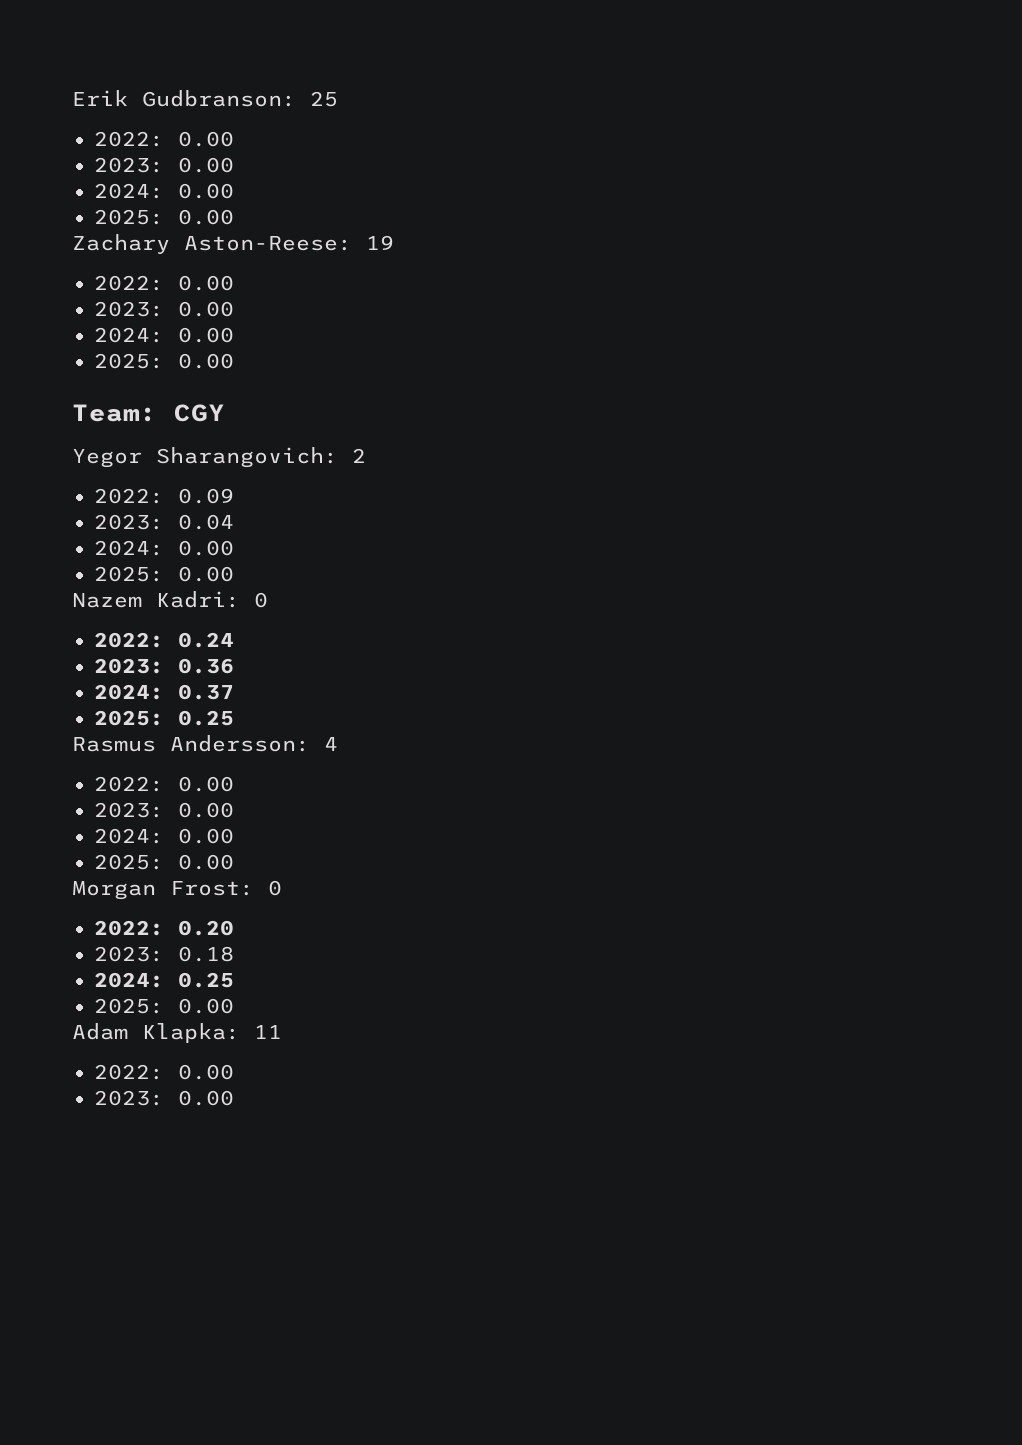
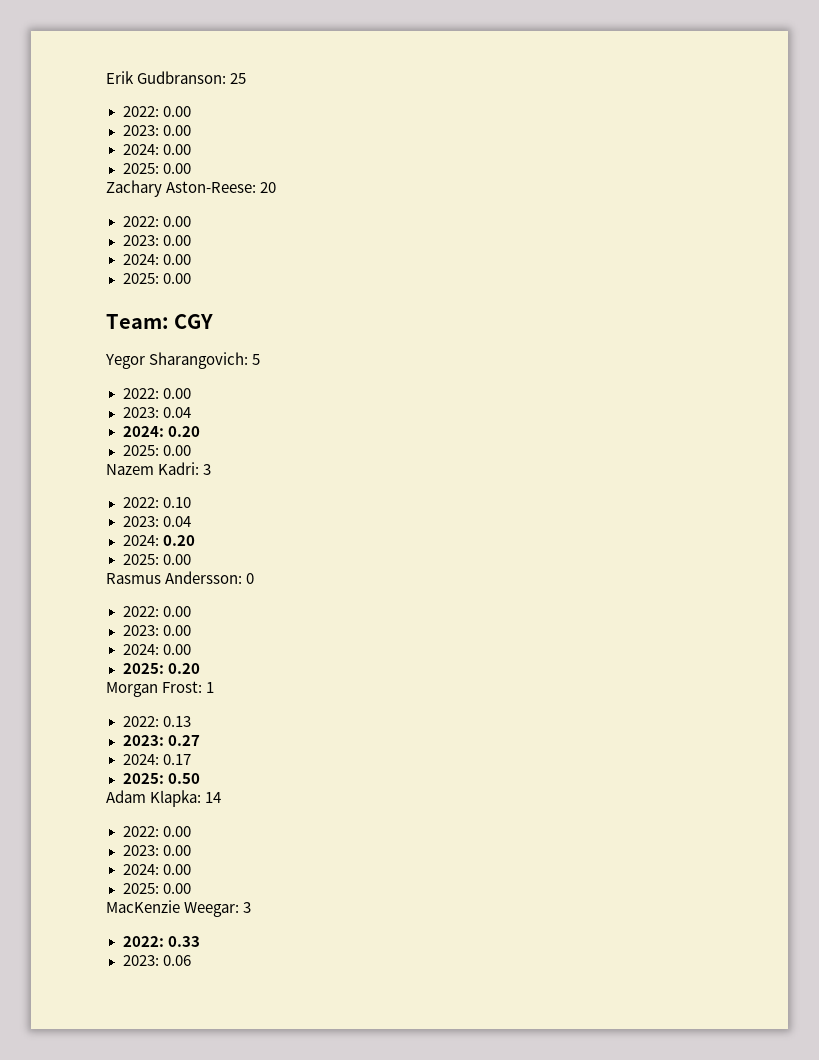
- Zachary Aston-Reese: 19
+ Zachary Aston-Reese: 20
- Yegor Sharangovich: 2
- 2022: 0.09
+ Yegor Sharangovich: 5
+ 2022: 0.00
  2023: 0.04
- 2024: 0.00
+ 2024: 0.20
- Nazem Kadri: 0
- 2022: 0.24
- 2023: 0.36
- 2024: 0.37
- 2025: 0.25
- Rasmus Andersson: 4
+ Nazem Kadri: 3
+ 2022: 0.10
+ 2023: 0.04
+ 2024: 0.20
+ 2025: 0.00
+ Rasmus Andersson: 0
+ 2022: 0.00
+ 2023: 0.00
+ 2024: 0.00
+ 2025: 0.20
+ Morgan Frost: 1
+ 2022: 0.13
+ 2023: 0.27
+ 2024: 0.17
+ 2025: 0.50
+ Adam Klapka: 14
  2022: 0.00
  2023: 0.00
  2024: 0.00
  2025: 0.00
- Morgan Frost: 0
- 2022: 0.20
- 2023: 0.18
- 2024: 0.25
- 2025: 0.00
- Adam Klapka: 11
- 2022: 0.00
- 2023: 0.00
+ MacKenzie Weegar: 3
+ 2022: 0.33
+ 2023: 0.06

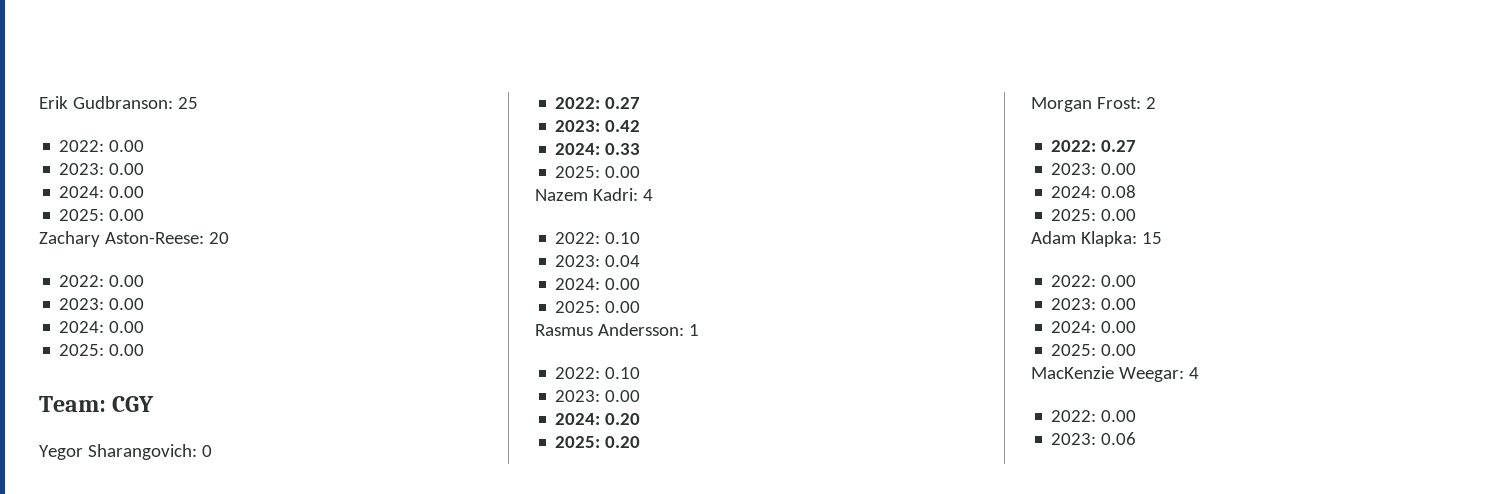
- Yegor Sharangovich: 5
- 2022: 0.00
- 2023: 0.04
- 2024: 0.20
+ Yegor Sharangovich: 0
+ 2022: 0.27
+ 2023: 0.42
+ 2024: 0.33
- Nazem Kadri: 3
+ Nazem Kadri: 4
  2022: 0.10
  2023: 0.04
- 2024: 0.20
+ 2024: 0.00
- Rasmus Andersson: 0
- 2022: 0.00
+ Rasmus Andersson: 1
+ 2022: 0.10
  2023: 0.00
- 2024: 0.00
+ 2024: 0.20
- Morgan Frost: 1
- 2022: 0.13
- 2023: 0.27
- 2024: 0.17
- 2025: 0.50
+ Morgan Frost: 2
+ 2022: 0.27
+ 2023: 0.00
+ 2024: 0.08
+ 2025: 0.00
- Adam Klapka: 14
+ Adam Klapka: 15
- MacKenzie Weegar: 3
- 2022: 0.33
+ MacKenzie Weegar: 4
+ 2022: 0.00

